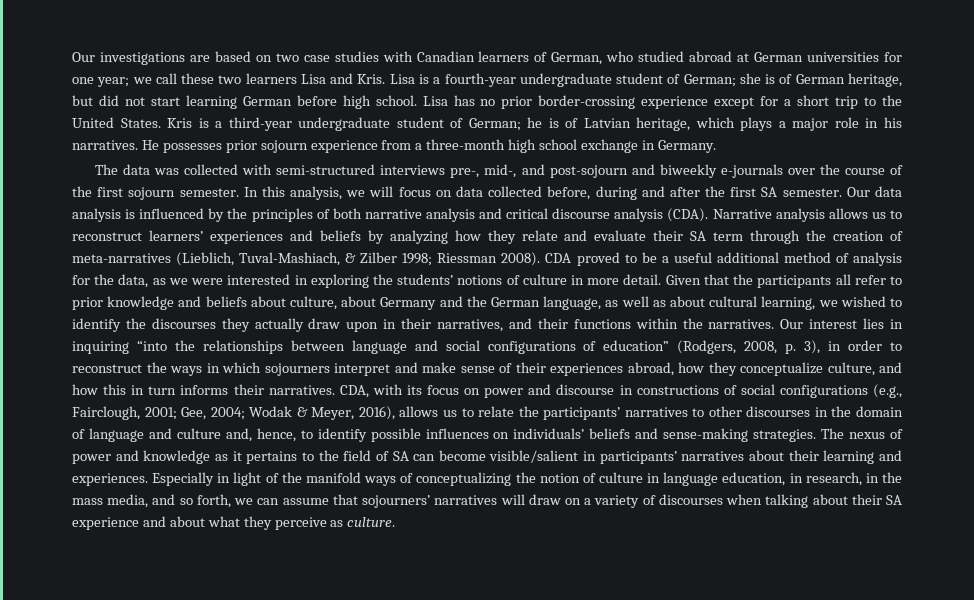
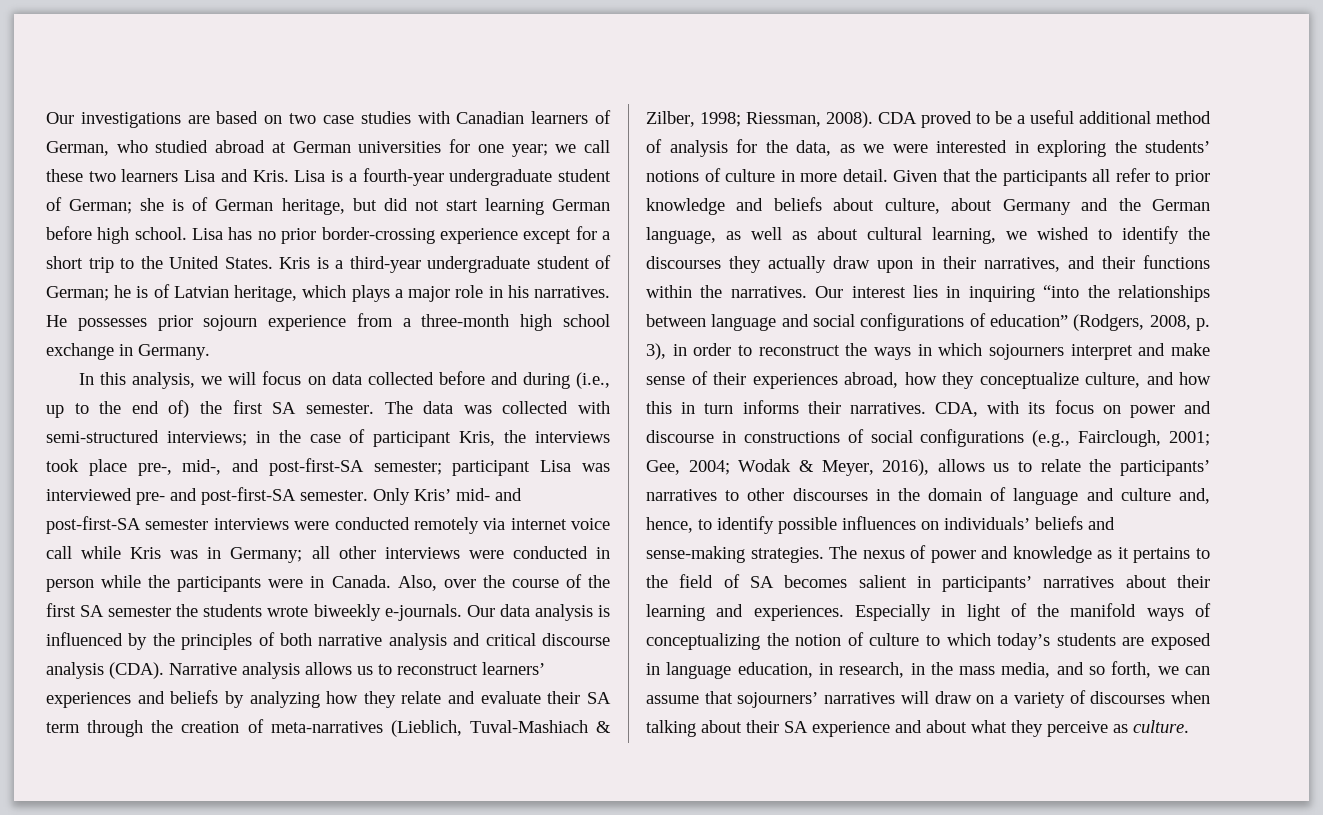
- The data was collected with semi-structured interviews pre-, mid-, and post-sojourn and biweekly e-journals over the course of the first sojourn semester. In this analysis, we will focus on data collected before, during and after the first SA semester.
+ In this analysis, we will focus on data collected before and during (i.e., up to the end of) the first SA semester. The data was collected with semi-structured interviews; in the case of participant Kris, the interviews took place pre-, mid-, and post-first-SA semester; participant Lisa was interviewed pre- and post-first-SA semester. Only Kris’ mid- and post-first-SA semester interviews were conducted remotely via internet voice call while Kris was in Germany; all other interviews were conducted in person while the participants were in Canada. Also, over the course of the first SA semester the students wrote biweekly e-journals.
- Narrative analysis allows us to reconstruct learners’ experiences and beliefs by analyzing how they relate and evaluate their SA term through the creation of meta-narratives (Lieblich, Tuval-Mashiach, & Zilber 1998; Riessman 2008).
+ Narrative analysis allows us to reconstruct learners’ experiences and beliefs by analyzing how they relate and evaluate their SA term through the creation of meta-narratives (Lieblich, Tuval-Mashiach & Zilber, 1998; Riessman, 2008).
- The nexus of power and knowledge as it pertains to the field of SA can become visible/salient in participants’ narratives about their learning and experiences.
+ The nexus of power and knowledge as it pertains to the field of SA becomes salient in participants’ narratives about their learning and experiences.
- Especially in light of the manifold ways of conceptualizing the notion of culture in language education, in research, in the mass media, and so forth, we can assume that sojourners’ narratives will draw on a variety of discourses when talking about their SA experience and about what they perceive as culture.
+ Especially in light of the manifold ways of conceptualizing the notion of culture to which today’s students are exposed in language education, in research, in the mass media, and so forth, we can assume that sojourners’ narratives will draw on a variety of discourses when talking about their SA experience and about what they perceive as culture.

